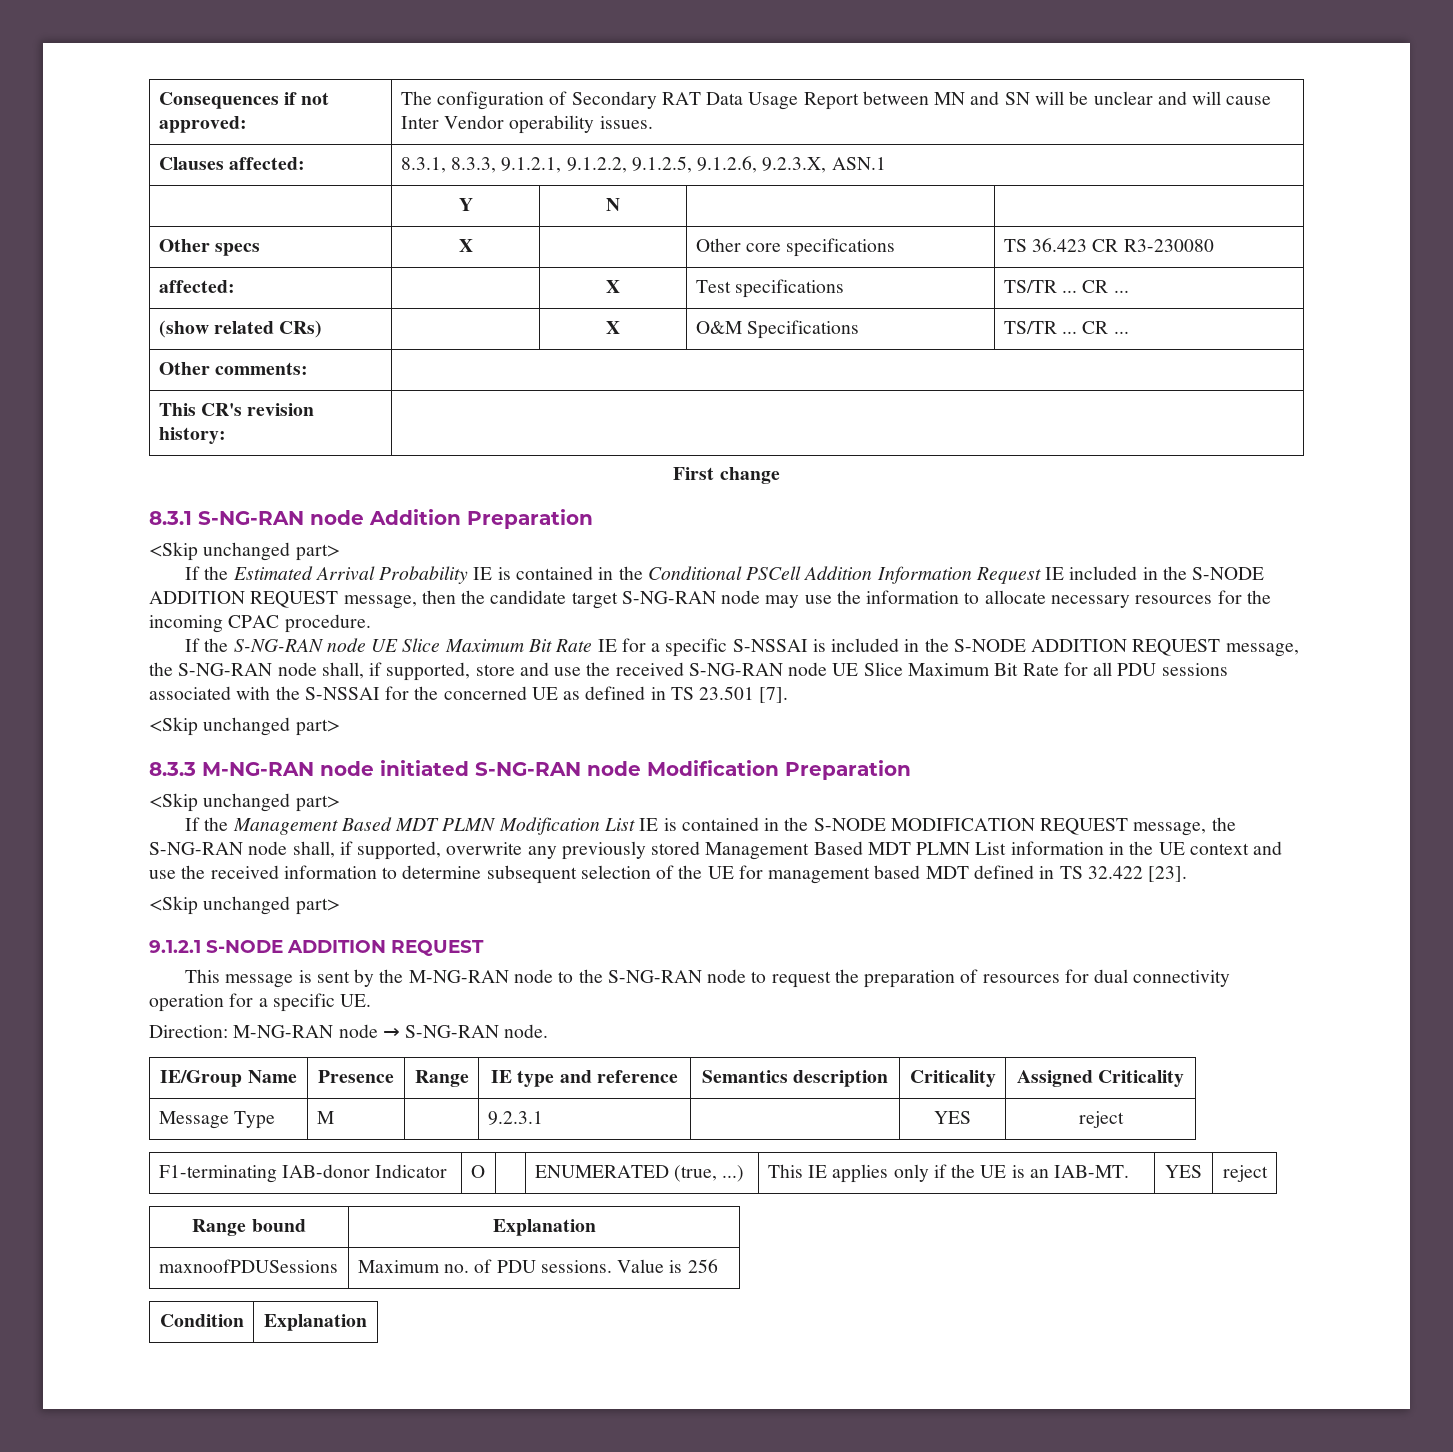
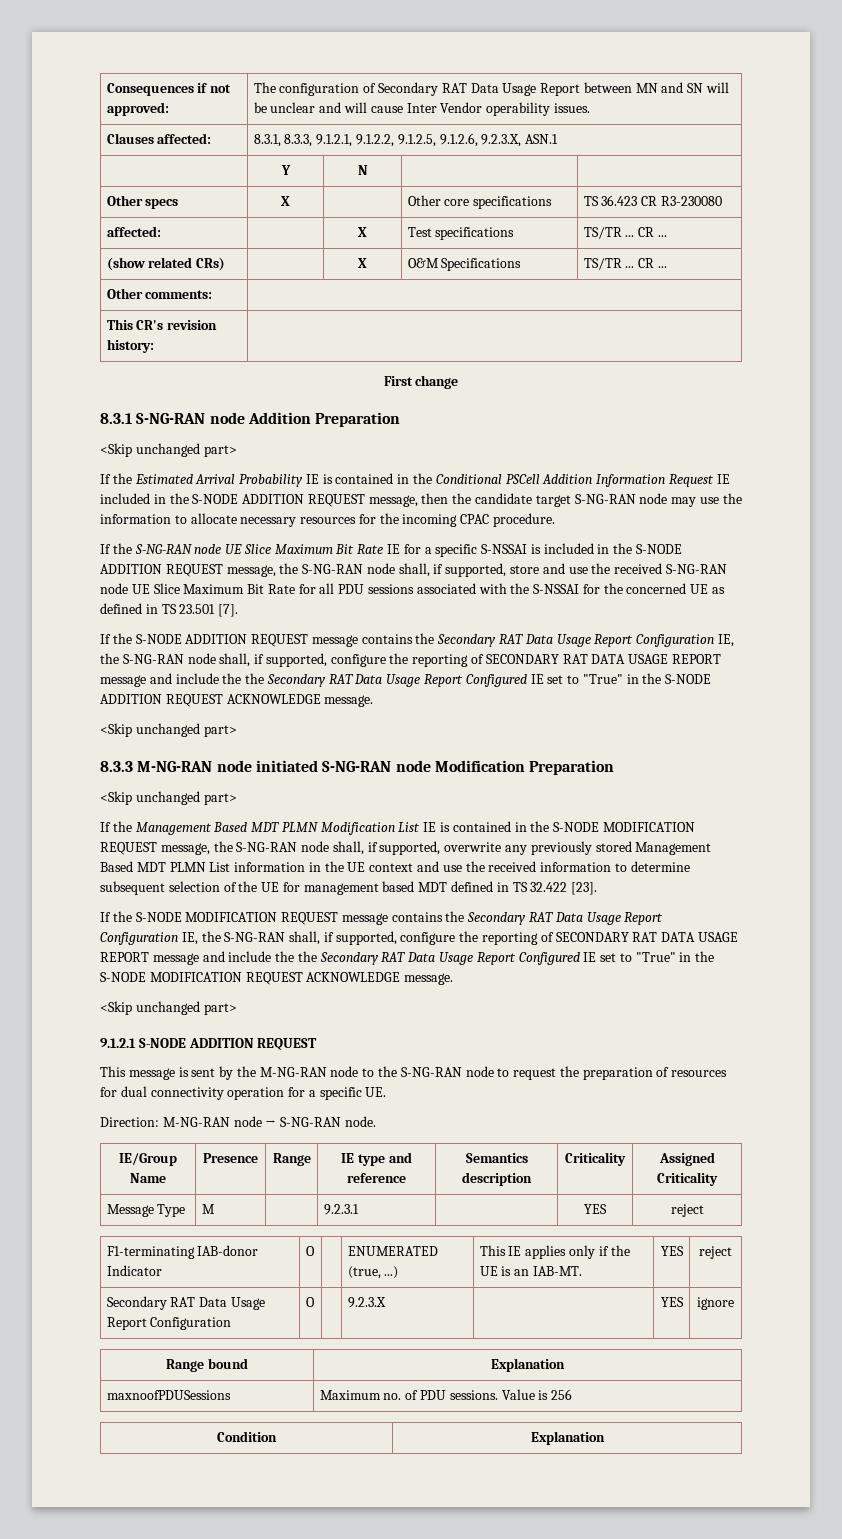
+ If the S-NODE ADDITION REQUEST message contains the Secondary RAT Data Usage Report Configuration IE, the S-NG-RAN node shall, if supported, configure the reporting of SECONDARY RAT DATA USAGE REPORT message and include the the Secondary RAT Data Usage Report Configured IE set to "True" in the S-NODE ADDITION REQUEST ACKNOWLEDGE message.
+ If the S-NODE MODIFICATION REQUEST message contains the Secondary RAT Data Usage Report Configuration IE, the S-NG-RAN shall, if supported, configure the reporting of SECONDARY RAT DATA USAGE REPORT message and include the the Secondary RAT Data Usage Report Configured IE set to "True" in the S-NODE MODIFICATION REQUEST ACKNOWLEDGE message.
+ Secondary RAT Data Usage Report Configuration | O | | 9.2.3.X | | YES | ignore

